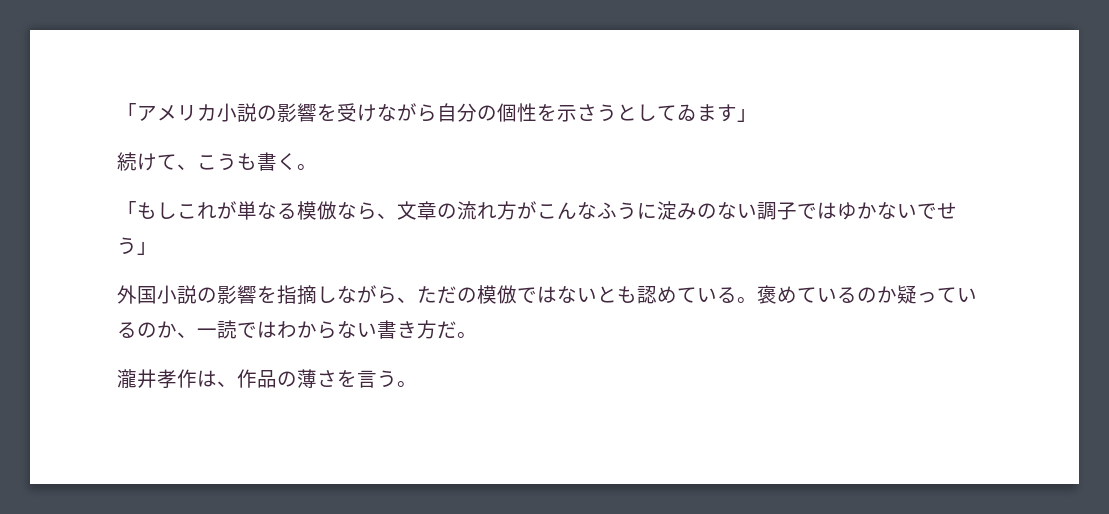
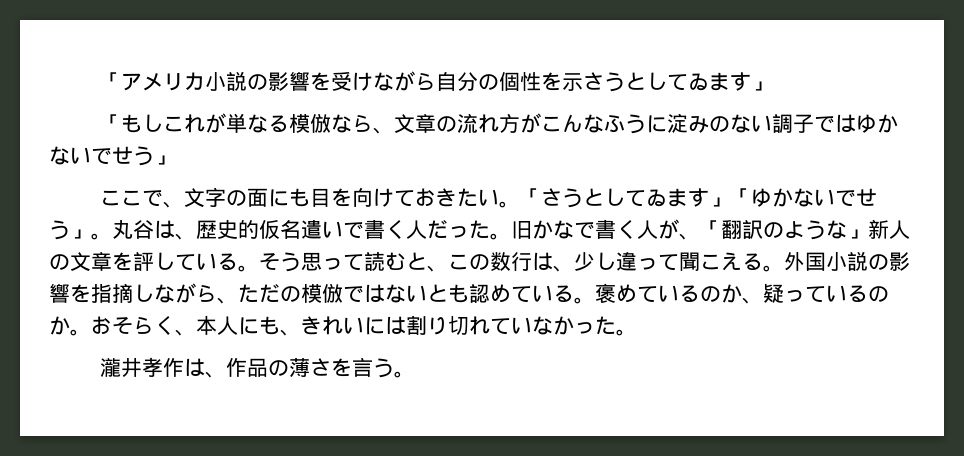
- 続けて、こうも書く。
+ ここで、文字の面にも目を向けておきたい。「さうとしてゐます」「ゆかないでせう」。丸谷は、歴史的仮名遣いで書く人だった。旧かなで書く人が、「翻訳のような」新人の文章を評している。そう思って読むと、この数行は、少し違って聞こえる。
- 褒めているのか疑っているのか、一読ではわからない書き方だ。
+ 褒めているのか、疑っているのか。おそらく、本人にも、きれいには割り切れていなかった。

